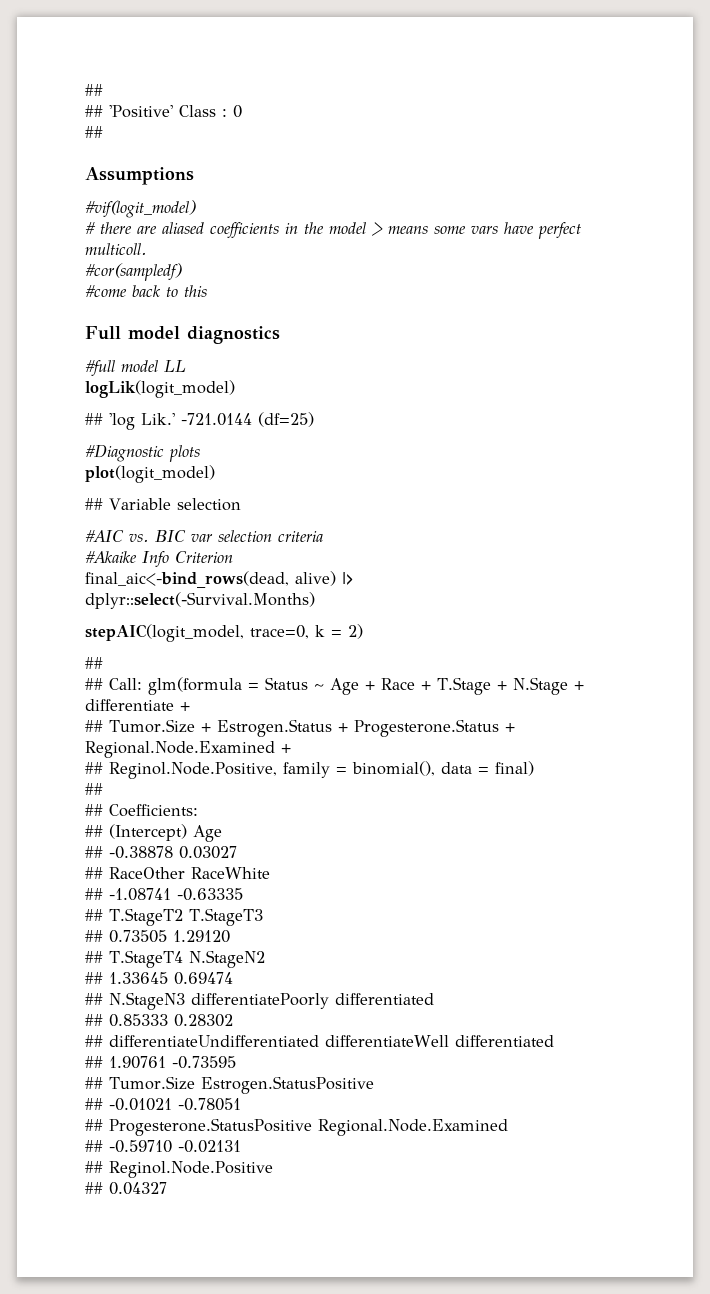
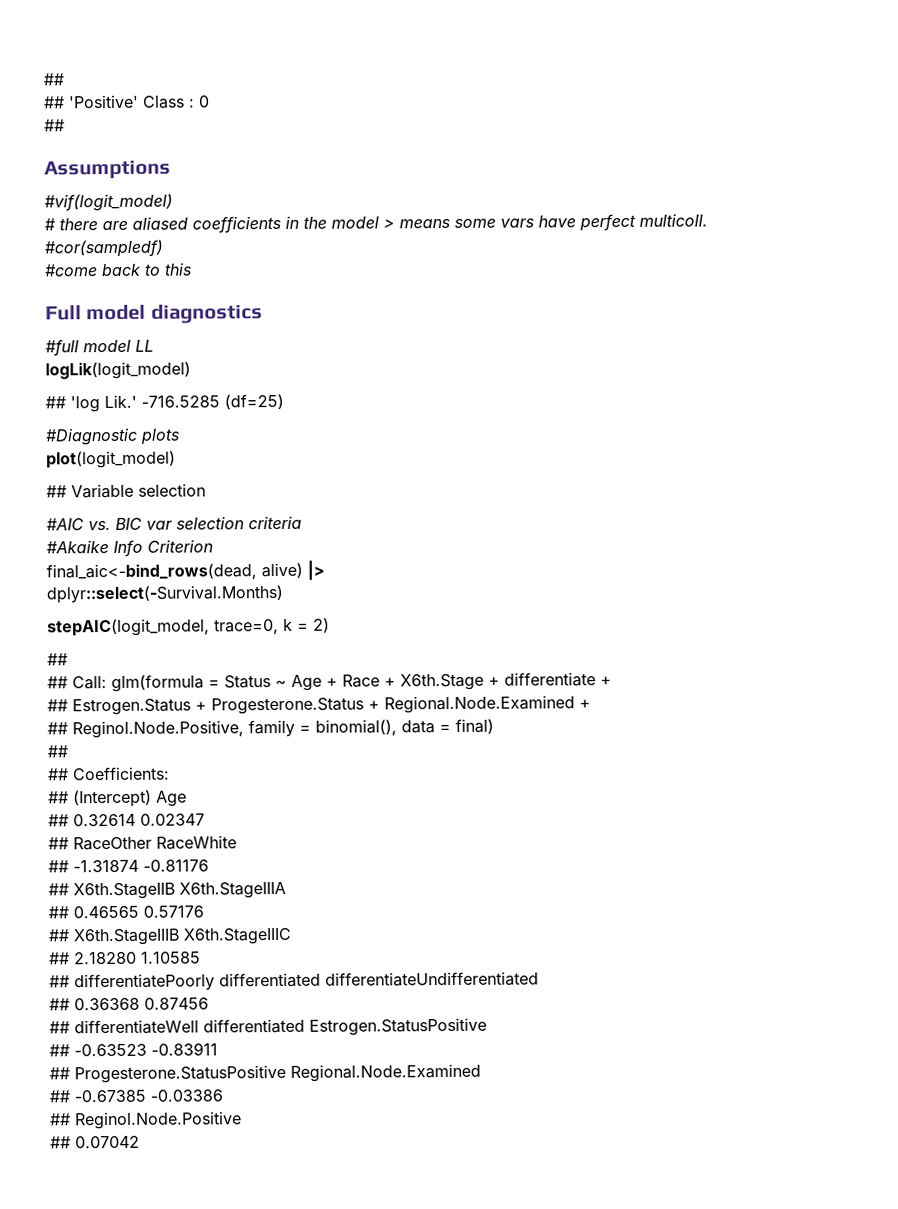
- ## 'log Lik.' -721.0144 (df=25)
+ ## 'log Lik.' -716.5285 (df=25)
- ## Call: glm(formula = Status ~ Age + Race + T.Stage + N.Stage + differentiate +
+ ## Call: glm(formula = Status ~ Age + Race + X6th.Stage + differentiate +
- ## Tumor.Size + Estrogen.Status + Progesterone.Status + Regional.Node.Examined +
+ ## Estrogen.Status + Progesterone.Status + Regional.Node.Examined +
- ## -0.38878 0.03027
+ ## 0.32614 0.02347
- ## -1.08741 -0.63335
- ## T.StageT2 T.StageT3
- ## 0.73505 1.29120
- ## T.StageT4 N.StageN2
- ## 1.33645 0.69474
- ## N.StageN3 differentiatePoorly differentiated
- ## 0.85333 0.28302
- ## differentiateUndifferentiated differentiateWell differentiated
- ## 1.90761 -0.73595
- ## Tumor.Size Estrogen.StatusPositive
+ ## -1.31874 -0.81176
+ ## X6th.StageIIB X6th.StageIIIA
+ ## 0.46565 0.57176
+ ## X6th.StageIIIB X6th.StageIIIC
+ ## 2.18280 1.10585
+ ## differentiatePoorly differentiated differentiateUndifferentiated
+ ## 0.36368 0.87456
+ ## differentiateWell differentiated Estrogen.StatusPositive
- ## -0.01021 -0.78051
+ ## -0.63523 -0.83911
- ## -0.59710 -0.02131
+ ## -0.67385 -0.03386
- ## 0.04327
+ ## 0.07042

